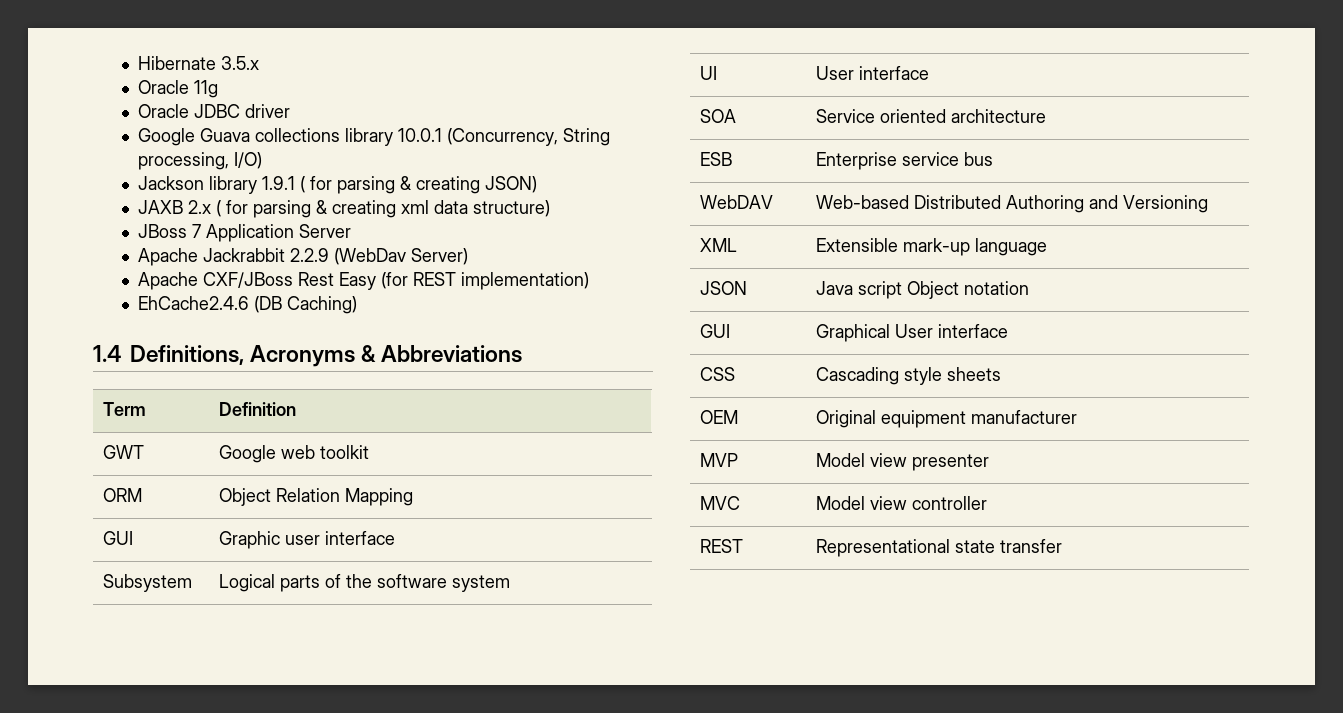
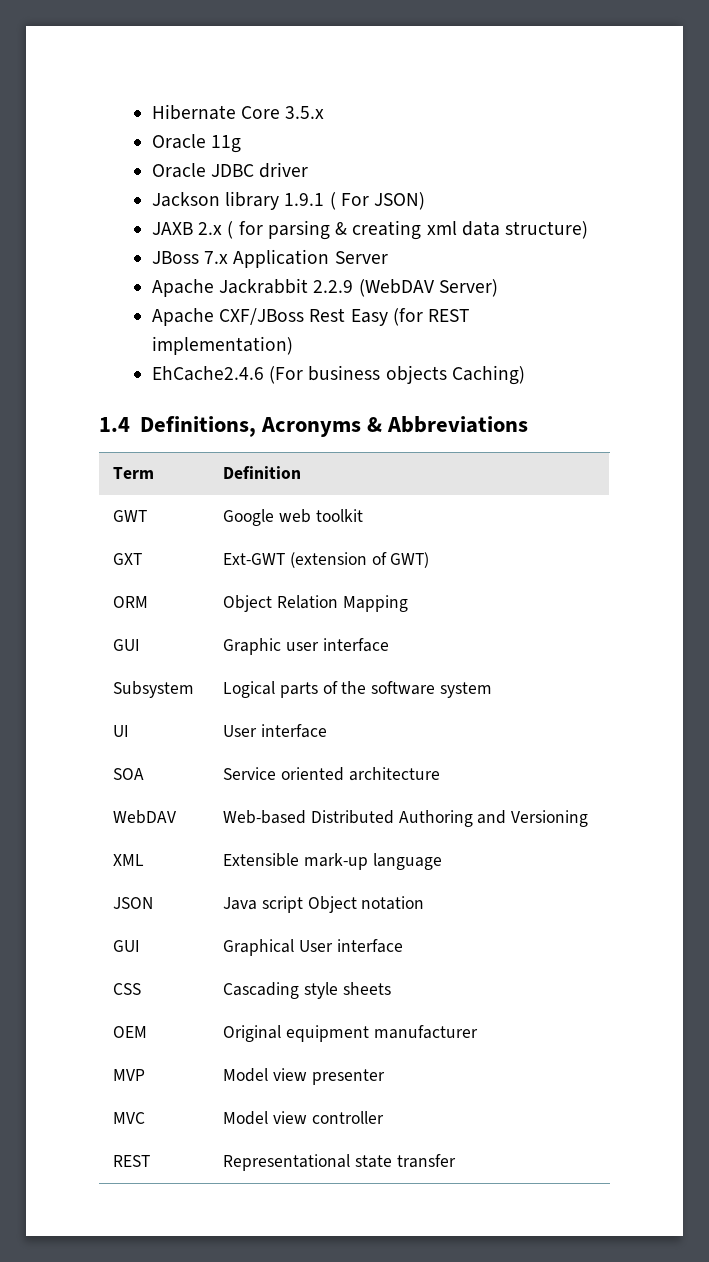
- Hibernate 3.5.x
+ Hibernate Core 3.5.x
- Google Guava collections library 10.0.1 (Concurrency, String processing, I/O)
- Jackson library 1.9.1 ( for parsing & creating JSON)
+ Jackson library 1.9.1 ( For JSON)
- JBoss 7 Application Server
+ JBoss 7.x Application Server
- Apache Jackrabbit 2.2.9 (WebDav Server)
+ Apache Jackrabbit 2.2.9 (WebDAV Server)
- EhCache2.4.6 (DB Caching)
+ EhCache2.4.6 (For business objects Caching)
+ GXT | Ext-GWT (extension of GWT)
- ESB | Enterprise service bus

